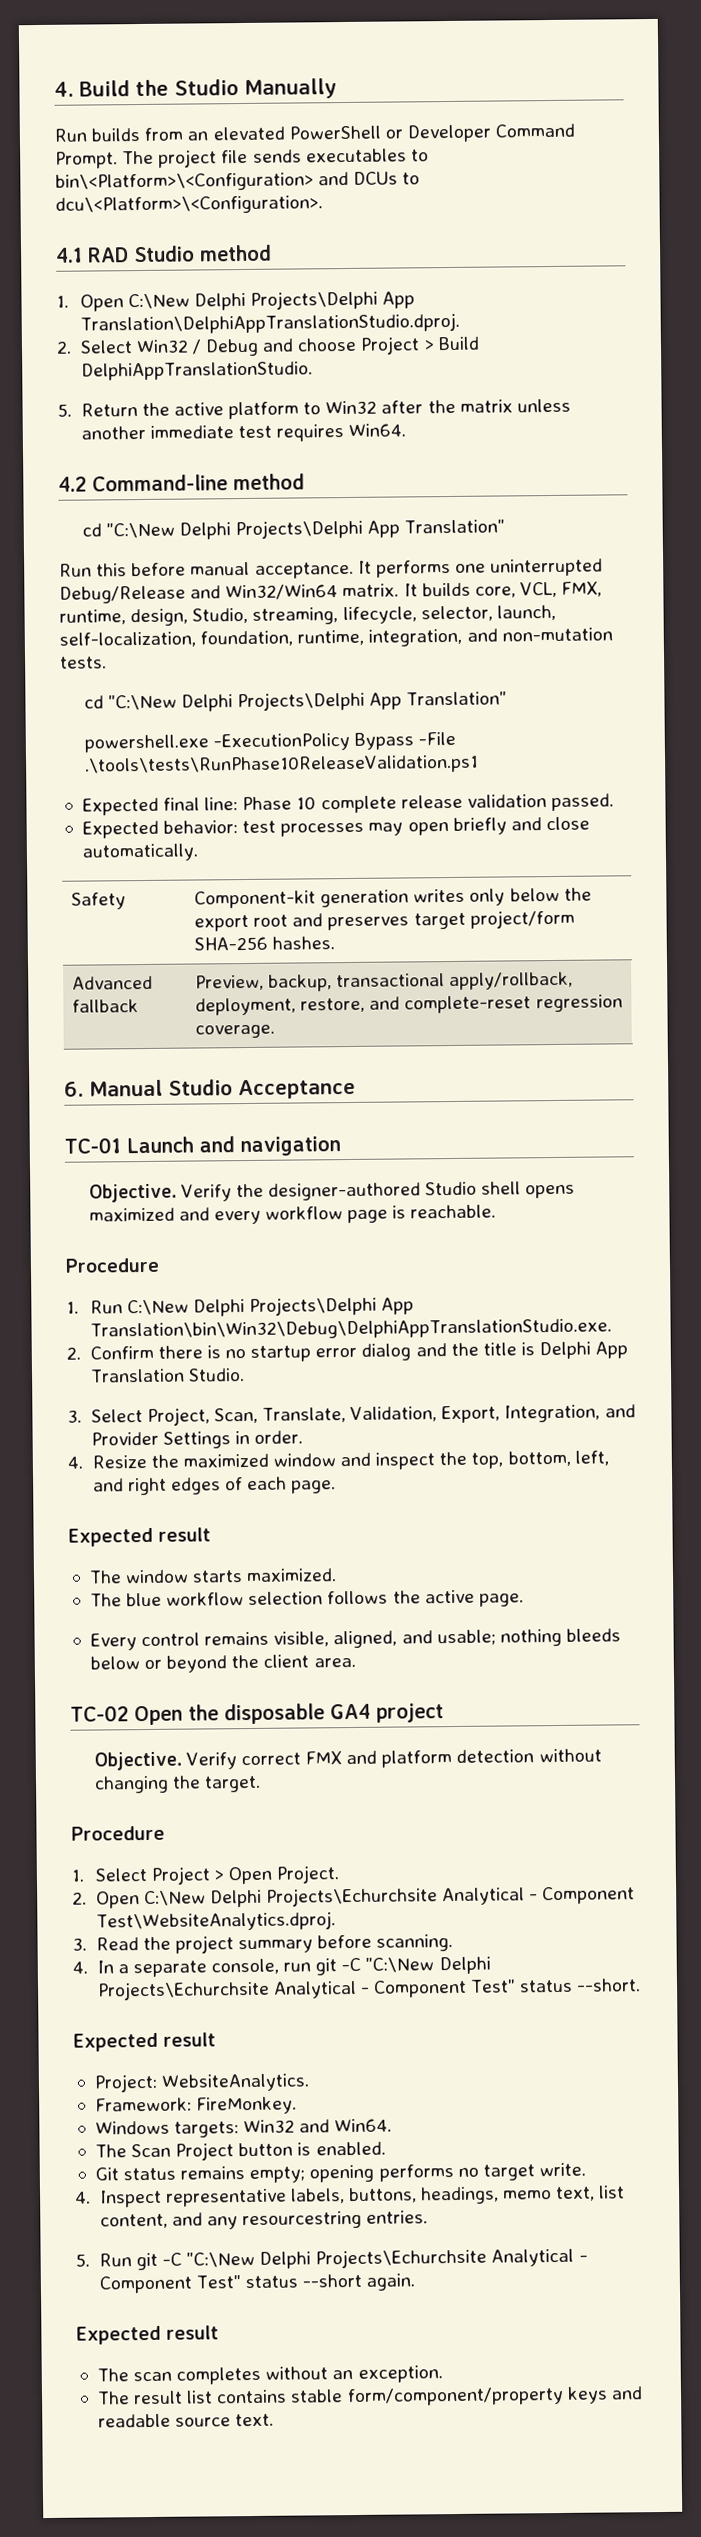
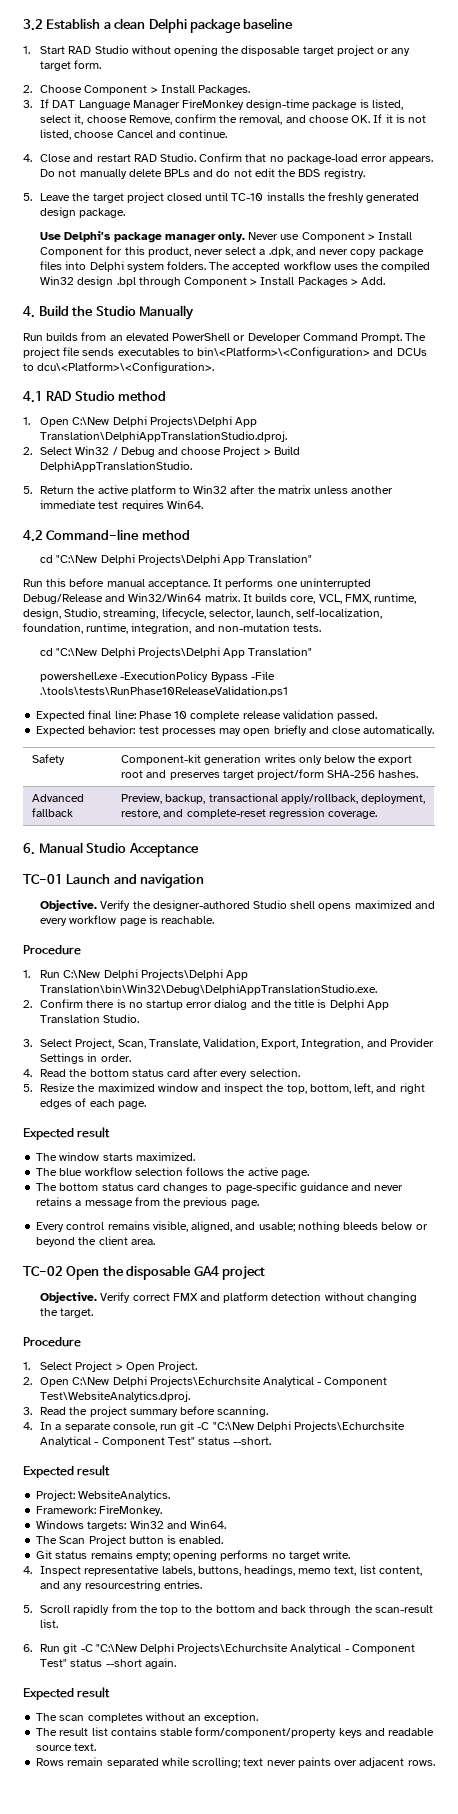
+ 3.2 Establish a clean Delphi package baseline
+ 1. Start RAD Studio without opening the disposable target project or any target form.
+ 2. Choose Component > Install Packages.
+ 3. If DAT Language Manager FireMonkey design-time package is listed, select it, choose Remove, confirm the removal, and choose OK. If it is not listed, choose Cancel and continue.
+ 4. Close and restart RAD Studio. Confirm that no package-load error appears. Do not manually delete BPLs and do not edit the BDS registry.
+ 5. Leave the target project closed until TC-10 installs the freshly generated design package.
+ Use Delphi's package manager only. Never use Component > Install Component for this product, never select a .dpk, and never copy package files into Delphi system folders. The accepted workflow uses the compiled Win32 design .bpl through Component > Install Packages > Add.
- 4. Resize the maximized window and inspect the top, bottom, left, and right edges of each page.
+ 4. Read the bottom status card after every selection.
+ 5. Resize the maximized window and inspect the top, bottom, left, and right edges of each page.
+ The bottom status card changes to page-specific guidance and never retains a message from the previous page.
- 5. Run git -C "C:\New Delphi Projects\Echurchsite Analytical - Component Test" status --short again.
+ 5. Scroll rapidly from the top to the bottom and back through the scan-result list.
+ 6. Run git -C "C:\New Delphi Projects\Echurchsite Analytical - Component Test" status --short again.
+ Rows remain separated while scrolling; text never paints over adjacent rows.

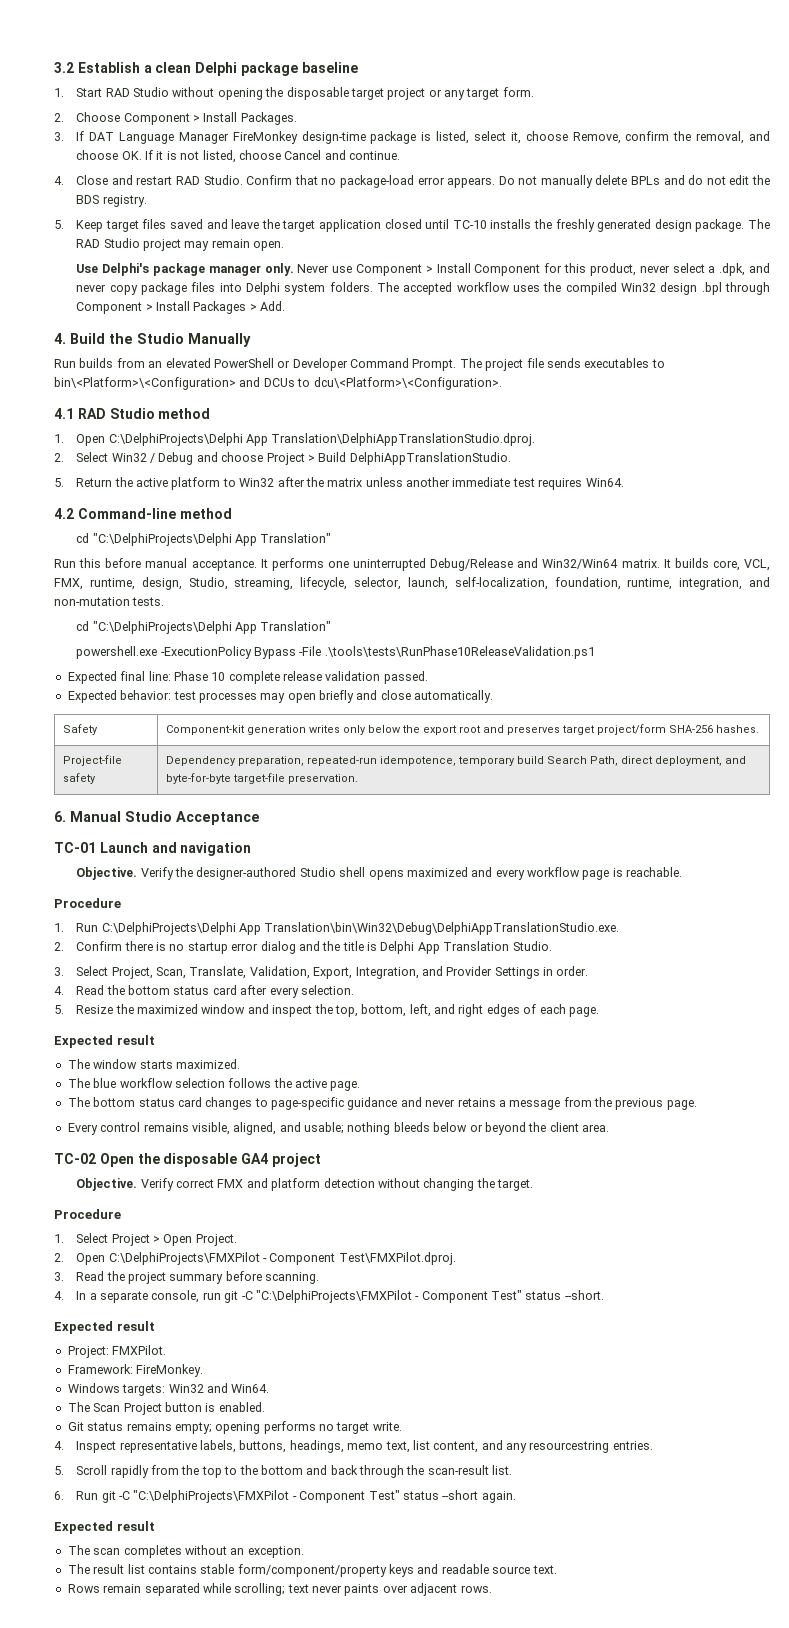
- 5. Leave the target project closed until TC-10 installs the freshly generated design package.
+ 5. Keep target files saved and leave the target application closed until TC-10 installs the freshly generated design package. The RAD Studio project may remain open.
- 1. Open C:\New Delphi Projects\Delphi App Translation\DelphiAppTranslationStudio.dproj.
+ 1. Open C:\DelphiProjects\Delphi App Translation\DelphiAppTranslationStudio.dproj.
  4.2 Command-line method
- cd "C:\New Delphi Projects\Delphi App Translation"
+ cd "C:\DelphiProjects\Delphi App Translation"
  It builds core, VCL, FMX, runtime, design, Studio, streaming, lifecycle, selector, launch, self-localization, foundation, runtime, integration, and non-mutation tests.
- cd "C:\New Delphi Projects\Delphi App Translation"
+ cd "C:\DelphiProjects\Delphi App Translation"
- Advanced fallback | Preview, backup, transactional apply/rollback, deployment, restore, and complete-reset regression coverage.
+ Project-file safety | Dependency preparation, repeated-run idempotence, temporary build Search Path, direct deployment, and byte-for-byte target-file preservation.
- 1. Run C:\New Delphi Projects\Delphi App Translation\bin\Win32\Debug\DelphiAppTranslationStudio.exe.
+ 1. Run C:\DelphiProjects\Delphi App Translation\bin\Win32\Debug\DelphiAppTranslationStudio.exe.
- 2. Open C:\New Delphi Projects\Echurchsite Analytical - Component Test\WebsiteAnalytics.dproj.
+ 2. Open C:\DelphiProjects\FMXPilot - Component Test\FMXPilot.dproj.
- 4. In a separate console, run git -C "C:\New Delphi Projects\Echurchsite Analytical - Component Test" status --short.
+ 4. In a separate console, run git -C "C:\DelphiProjects\FMXPilot - Component Test" status --short.
- Project: WebsiteAnalytics.
+ Project: FMXPilot.
- 6. Run git -C "C:\New Delphi Projects\Echurchsite Analytical - Component Test" status --short again.
+ 6. Run git -C "C:\DelphiProjects\FMXPilot - Component Test" status --short again.

